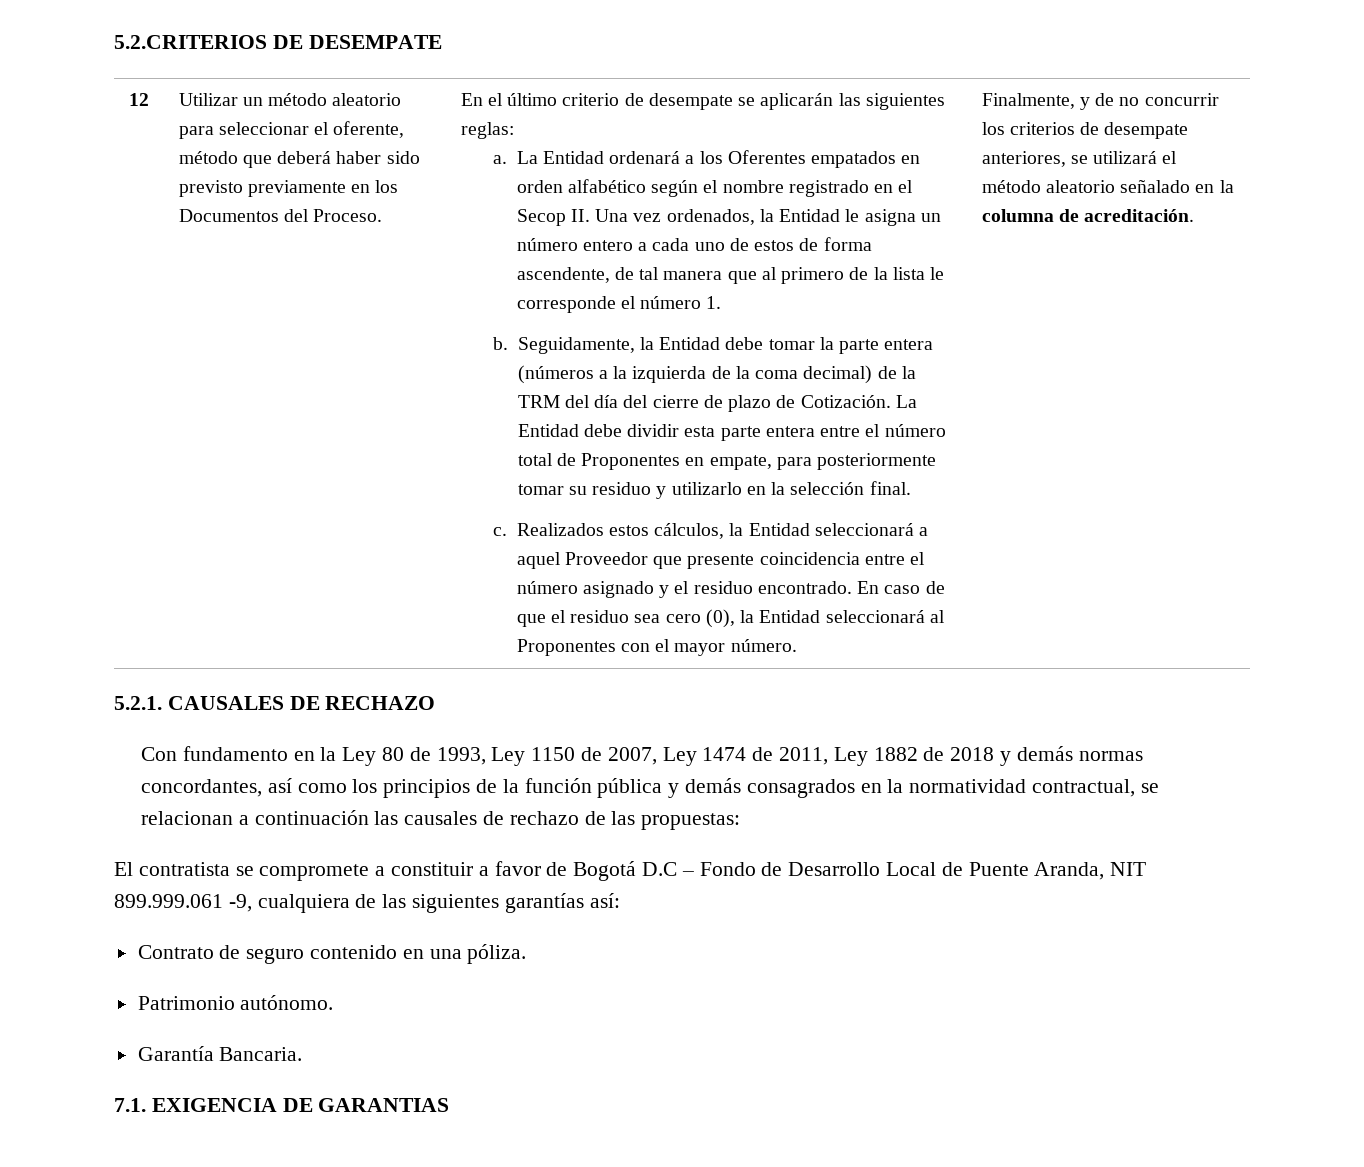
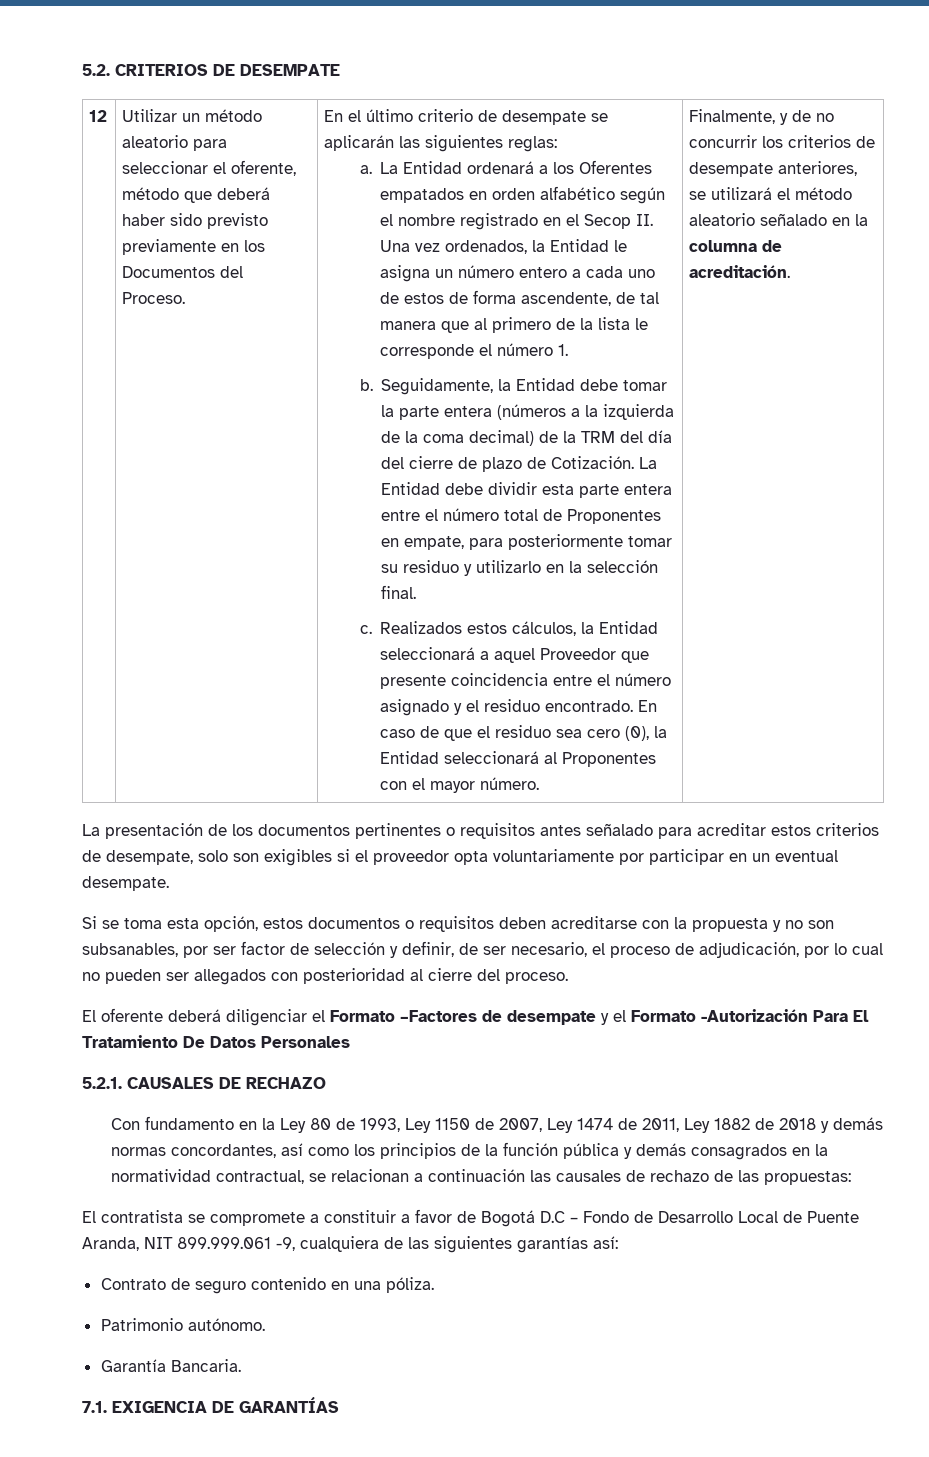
- 5.2.CRITERIOS DE DESEMPATE
+ 5.2. CRITERIOS DE DESEMPATE
+ La presentación de los documentos pertinentes o requisitos antes señalado para acreditar estos criterios de desempate, solo son exigibles si el proveedor opta voluntariamente por participar en un eventual desempate.
+ Si se toma esta opción, estos documentos o requisitos deben acreditarse con la propuesta y no son subsanables, por ser factor de selección y definir, de ser necesario, el proceso de adjudicación, por lo cual no pueden ser allegados con posterioridad al cierre del proceso.
+ El oferente deberá diligenciar el Formato –Factores de desempate y el Formato -Autorización Para El Tratamiento De Datos Personales
- 7.1. EXIGENCIA DE GARANTIAS
+ 7.1. EXIGENCIA DE GARANTÍAS

